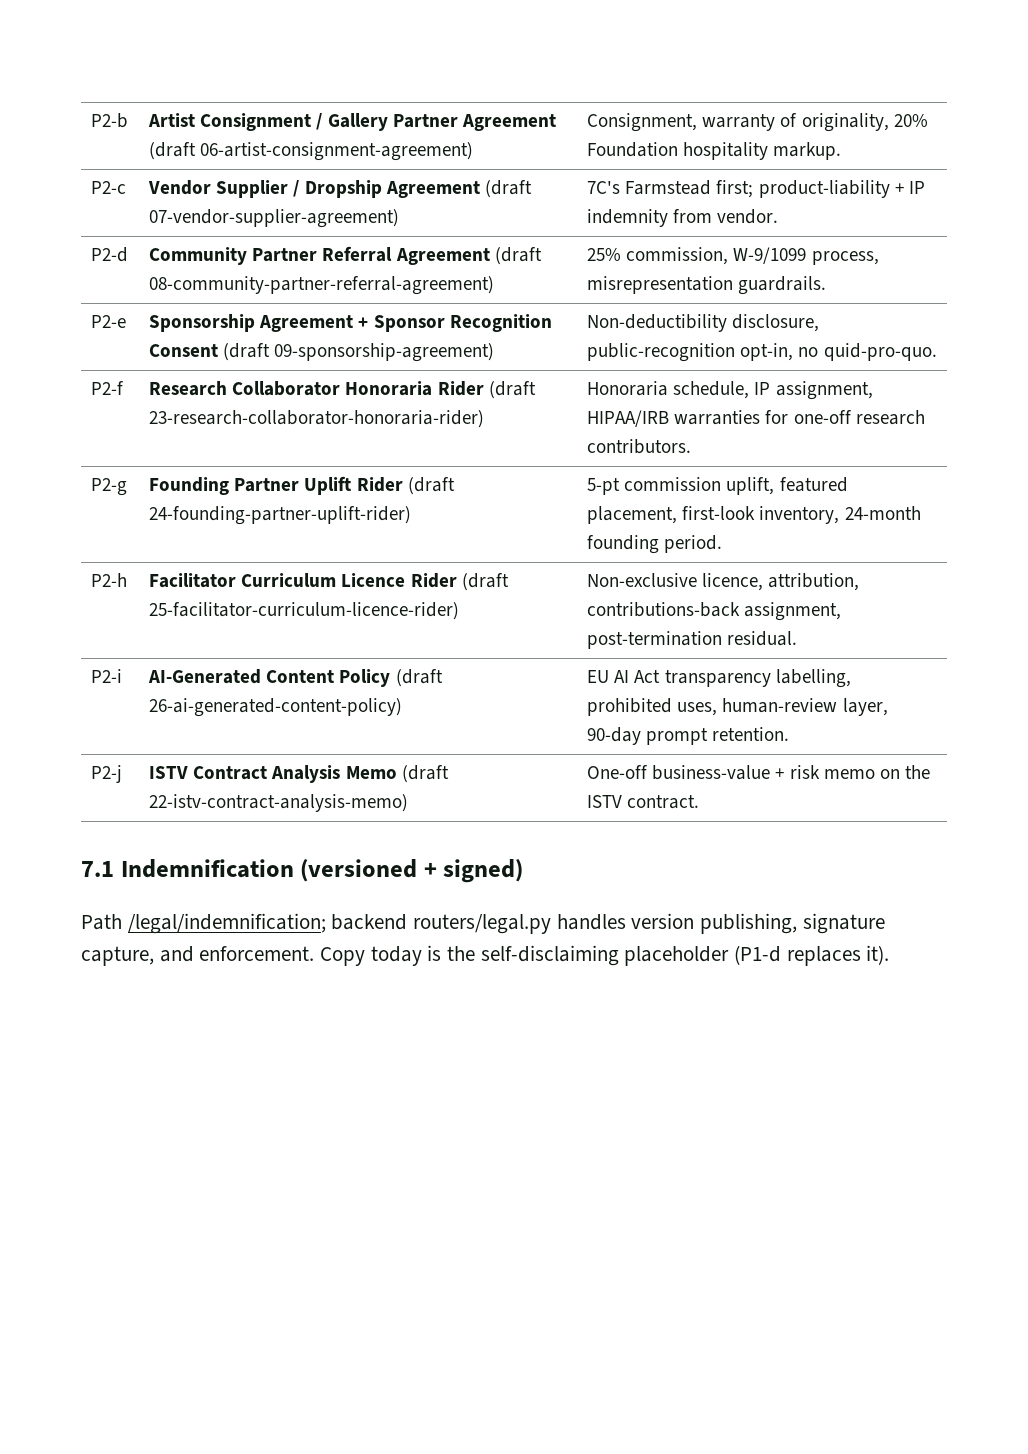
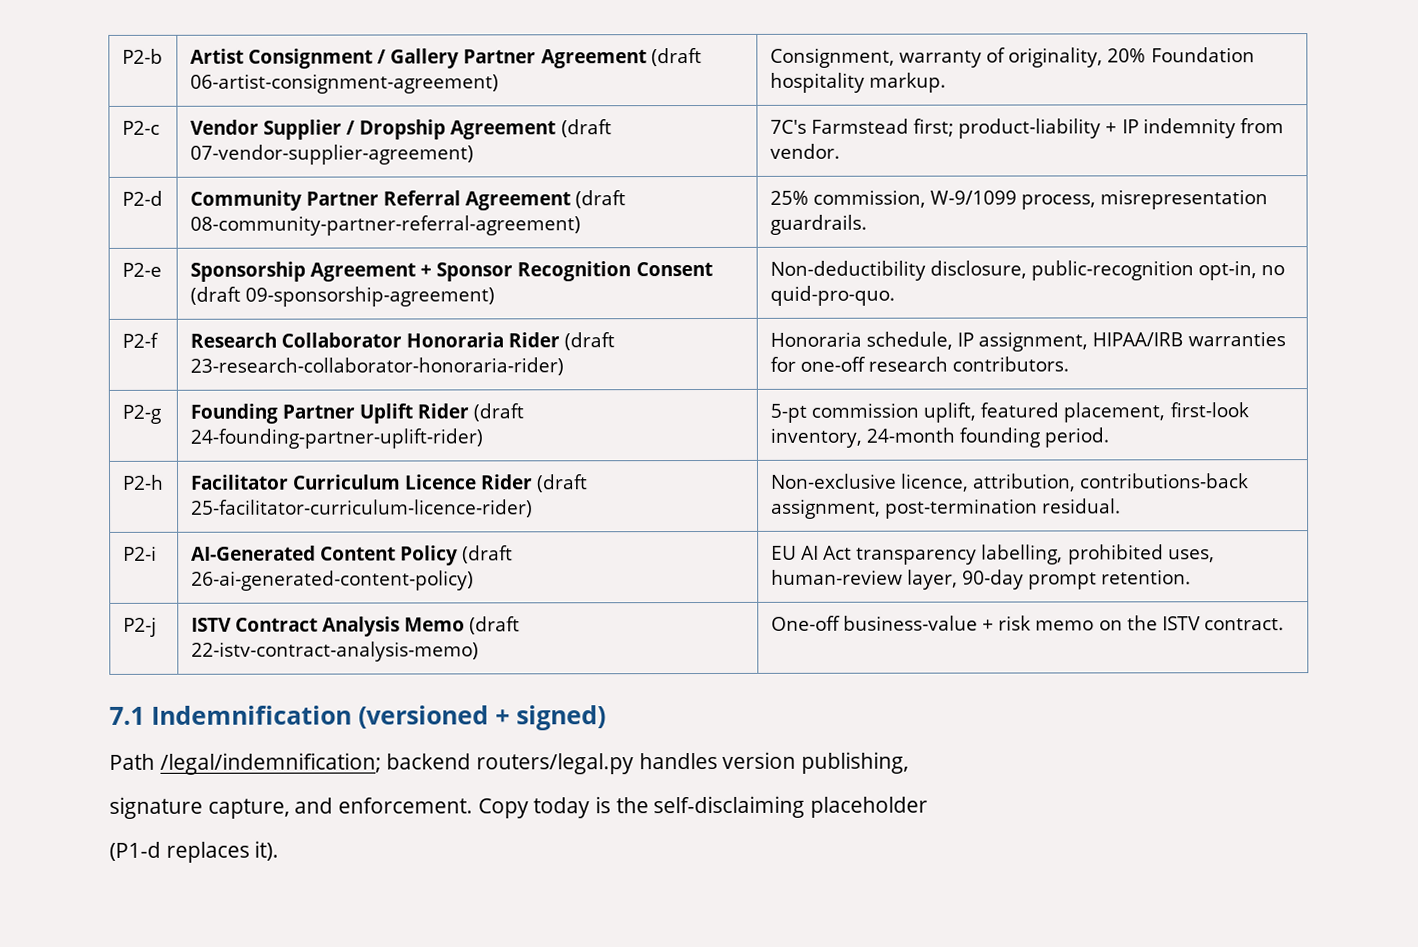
- Path /legal/indemnification; backend routers/legal.py handles version publishing, signature capture, and enforcement.
+ Path /legal/indemnification; backend routers/legal.py handles version publishing,
+ signature capture, and enforcement.
- Copy today is the self-disclaiming placeholder (P1-d replaces it).
+ Copy today is the self-disclaiming placeholder
+ (P1-d replaces it).

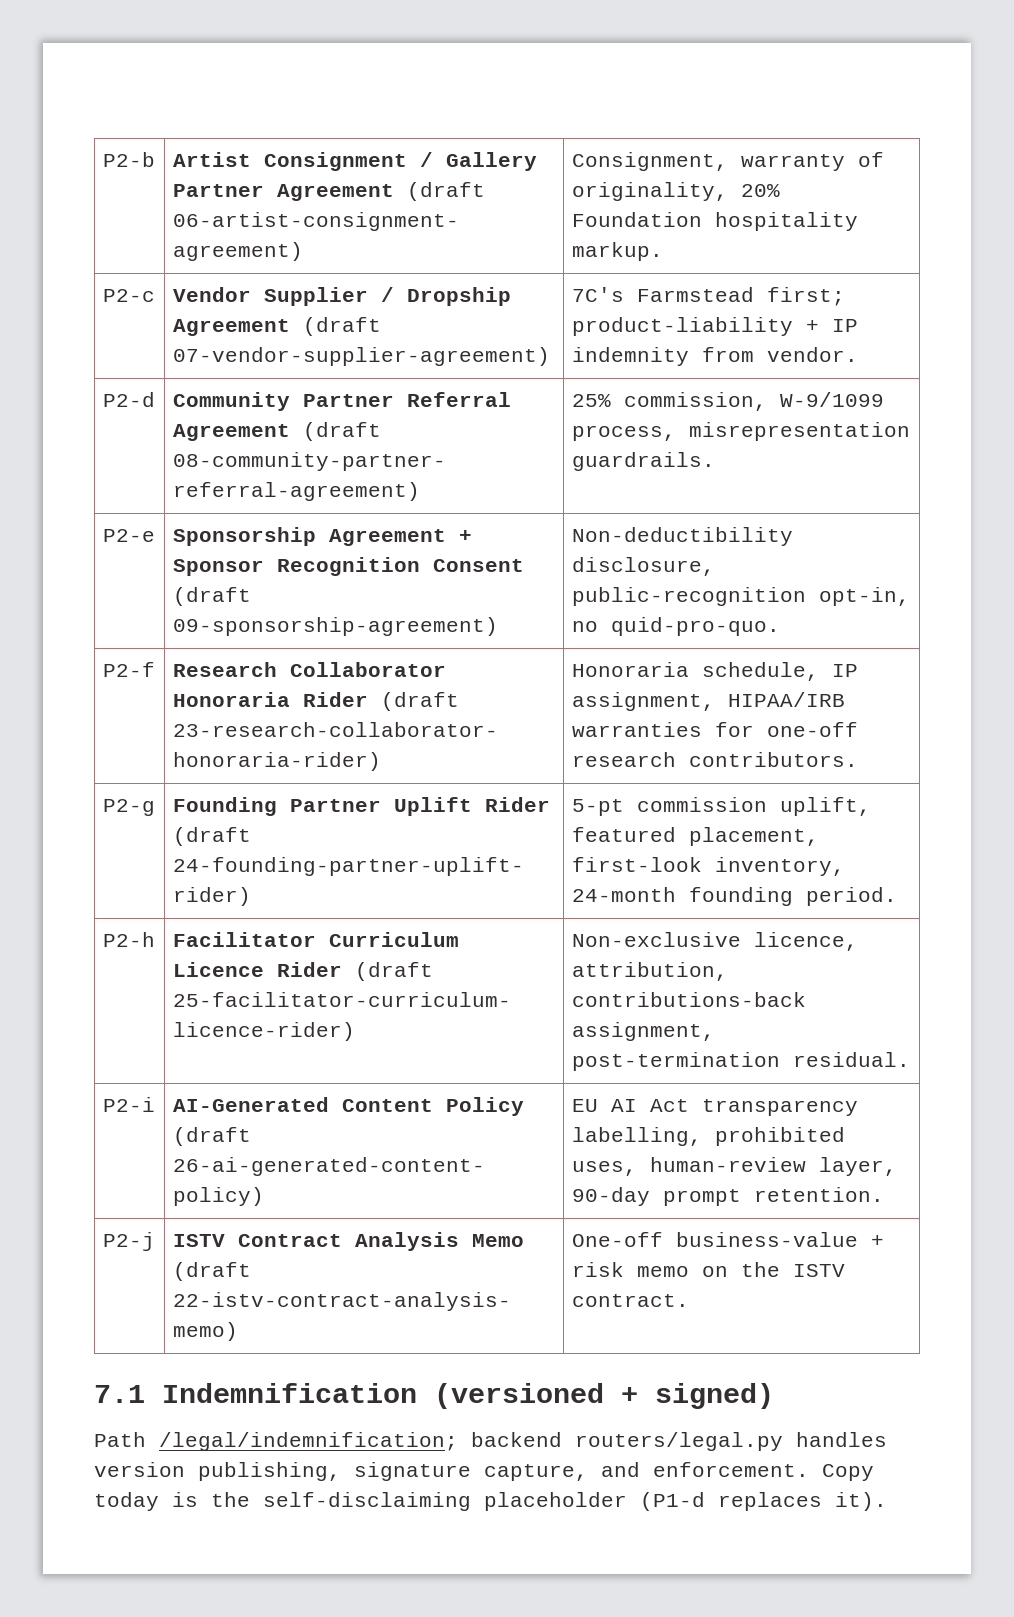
- Path /legal/indemnification; backend routers/legal.py handles version publishing,
- signature capture, and enforcement.
+ Path /legal/indemnification; backend routers/legal.py handles version publishing, signature capture, and enforcement.
- Copy today is the self-disclaiming placeholder
- (P1-d replaces it).
+ Copy today is the self-disclaiming placeholder (P1-d replaces it).

